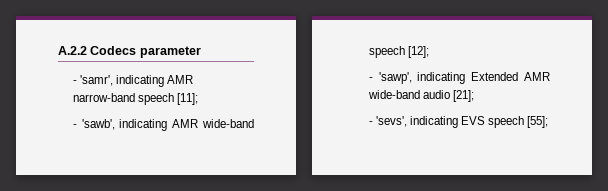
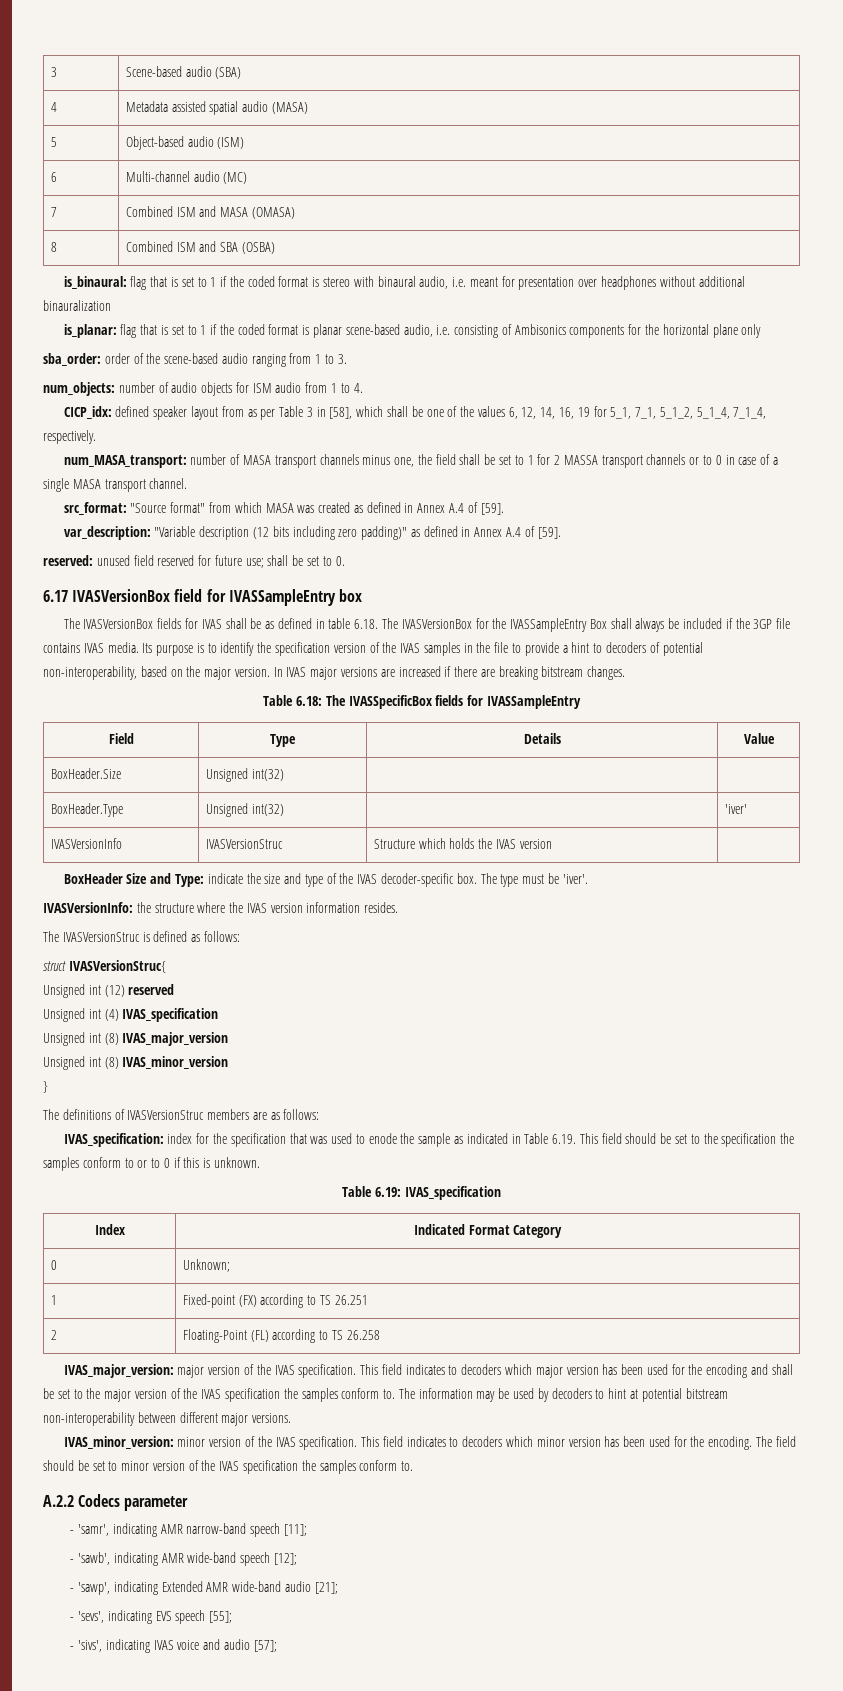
+ 3 | Scene-based audio (SBA)
+ 4 | Metadata assisted spatial audio (MASA)
+ 5 | Object-based audio (ISM)
+ 6 | Multi-channel audio (MC)
+ 7 | Combined ISM and MASA (OMASA)
+ 8 | Combined ISM and SBA (OSBA)
+ is_binaural: flag that is set to 1 if the coded format is stereo with binaural audio, i.e. meant for presentation over headphones without additional binauralization
+ is_planar: flag that is set to 1 if the coded format is planar scene-based audio, i.e. consisting of Ambisonics components for the horizontal plane only
+ sba_order: order of the scene-based audio ranging from 1 to 3.
+ num_objects: number of audio objects for ISM audio from 1 to 4.
+ CICP_idx: defined speaker layout from as per Table 3 in [58], which shall be one of the values 6, 12, 14, 16, 19 for 5_1, 7_1, 5_1_2, 5_1_4, 7_1_4, respectively.
+ num_MASA_transport: number of MASA transport channels minus one, the field shall be set to 1 for 2 MASSA transport channels or to 0 in case of a single MASA transport channel.
+ src_format: "Source format" from which MASA was created as defined in Annex A.4 of [59].
+ var_description: "Variable description (12 bits including zero padding)" as defined in Annex A.4 of [59].
+ reserved: unused field reserved for future use; shall be set to 0.
+ 6.17 IVASVersionBox field for IVASSampleEntry box
+ The IVASVersionBox fields for IVAS shall be as defined in table 6.18. The IVASVersionBox for the IVASSampleEntry Box shall always be included if the 3GP file contains IVAS media. Its purpose is to identify the specification version of the IVAS samples in the file to provide a hint to decoders of potential non-interoperability, based on the major version. In IVAS major versions are increased if there are breaking bitstream changes.
+ Table 6.18: The IVASSpecificBox fields for IVASSampleEntry
+ Field | Type | Details | Value
+ BoxHeader.Size | Unsigned int(32) | |
+ BoxHeader.Type | Unsigned int(32) | | 'iver'
+ IVASVersionInfo | IVASVersionStruc | Structure which holds the IVAS version |
+ BoxHeader Size and Type: indicate the size and type of the IVAS decoder-specific box. The type must be 'iver'.
+ IVASVersionInfo: the structure where the IVAS version information resides.
+ The IVASVersionStruc is defined as follows:
+ struct IVASVersionStruc{
+ Unsigned int (12) reserved
+ Unsigned int (4) IVAS_specification
+ Unsigned int (8) IVAS_major_version
+ Unsigned int (8) IVAS_minor_version
+ }
+ The definitions of IVASVersionStruc members are as follows:
+ IVAS_specification: index for the specification that was used to enode the sample as indicated in Table 6.19. This field should be set to the specification the samples conform to or to 0 if this is unknown.
+ Table 6.19: IVAS_specification
+ Index | Indicated Format Category
+ 0 | Unknown;
+ 1 | Fixed-point (FX) according to TS 26.251
+ 2 | Floating-Point (FL) according to TS 26.258
+ IVAS_major_version: major version of the IVAS specification. This field indicates to decoders which major version has been used for the encoding and shall be set to the major version of the IVAS specification the samples conform to. The information may be used by decoders to hint at potential bitstream non-interoperability between different major versions.
+ IVAS_minor_version: minor version of the IVAS specification. This field indicates to decoders which minor version has been used for the encoding. The field should be set to minor version of the IVAS specification the samples conform to.
+ - 'sivs', indicating IVAS voice and audio [57];

